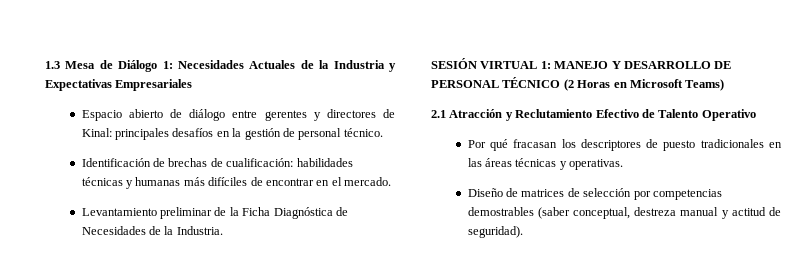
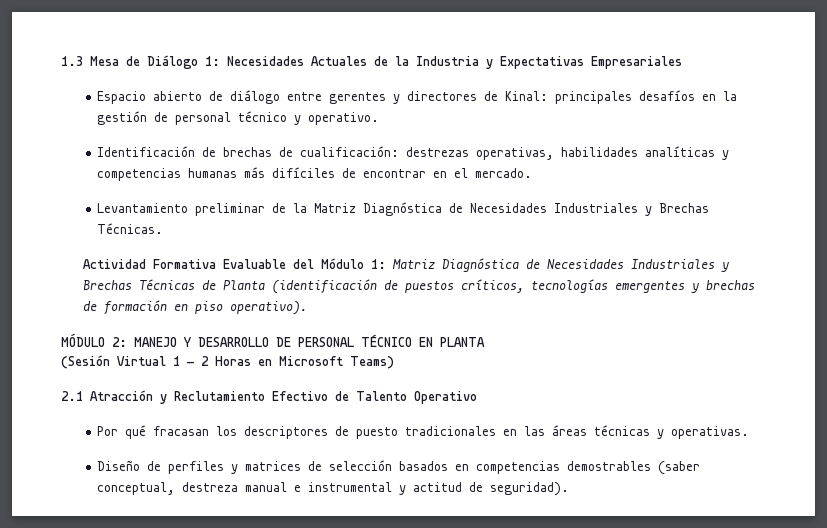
- Espacio abierto de diálogo entre gerentes y directores de Kinal: principales desafíos en la gestión de personal técnico.
+ Espacio abierto de diálogo entre gerentes y directores de Kinal: principales desafíos en la gestión de personal técnico y operativo.
- Identificación de brechas de cualificación: habilidades técnicas y humanas más difíciles de encontrar en el mercado.
+ Identificación de brechas de cualificación: destrezas operativas, habilidades analíticas y competencias humanas más difíciles de encontrar en el mercado.
- Levantamiento preliminar de la Ficha Diagnóstica de Necesidades de la Industria.
- SESIÓN VIRTUAL 1: MANEJO Y DESARROLLO DE PERSONAL TÉCNICO (2 Horas en Microsoft Teams)
+ Levantamiento preliminar de la Matriz Diagnóstica de Necesidades Industriales y Brechas Técnicas.
+ Actividad Formativa Evaluable del Módulo 1: Matriz Diagnóstica de Necesidades Industriales y Brechas Técnicas de Planta (identificación de puestos críticos, tecnologías emergentes y brechas de formación en piso operativo).
+ MÓDULO 2: MANEJO Y DESARROLLO DE PERSONAL TÉCNICO EN PLANTA
+ (Sesión Virtual 1 — 2 Horas en Microsoft Teams)
- Diseño de matrices de selección por competencias demostrables (saber conceptual, destreza manual y actitud de seguridad).
+ Diseño de perfiles y matrices de selección basados en competencias demostrables (saber conceptual, destreza manual e instrumental y actitud de seguridad).

